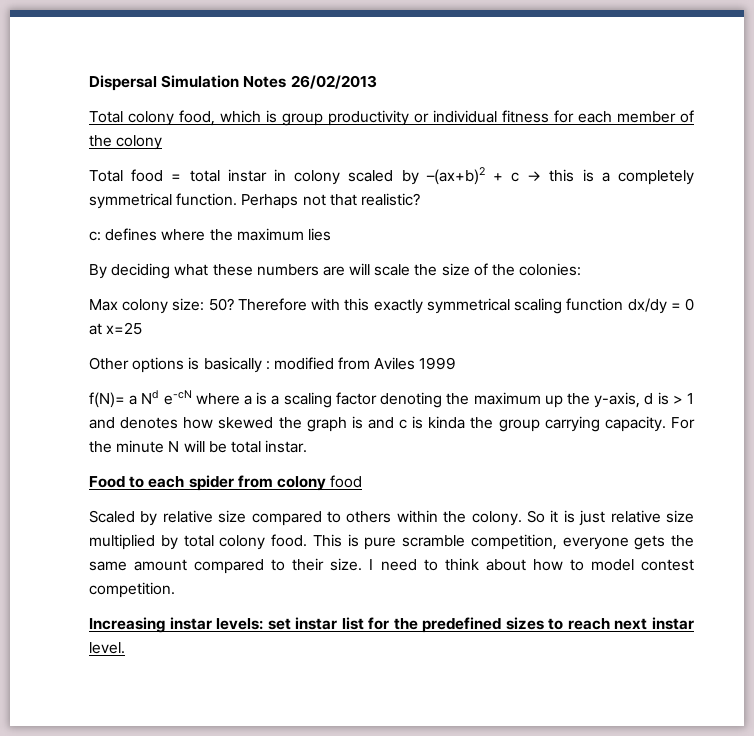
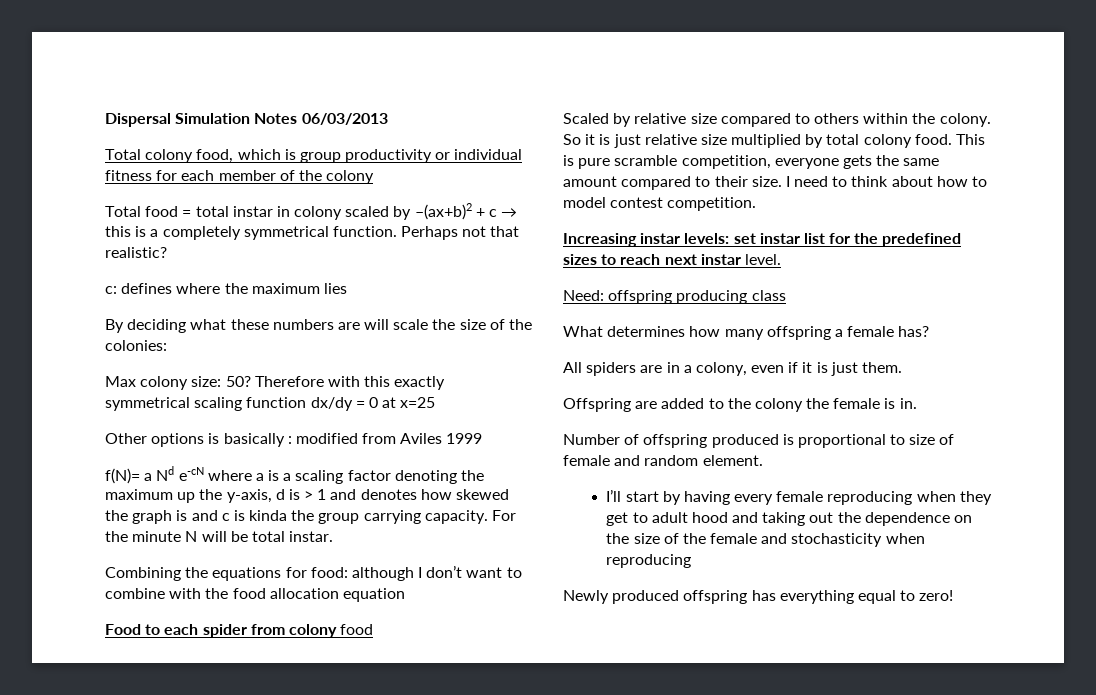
- Dispersal Simulation Notes 26/02/2013
+ Dispersal Simulation Notes 06/03/2013
+ Combining the equations for food: although I don’t want to combine with the food allocation equation
+ Need: offspring producing class
+ What determines how many offspring a female has?
+ All spiders are in a colony, even if it is just them.
+ Offspring are added to the colony the female is in.
+ Number of offspring produced is proportional to size of female and random element.
+ I’ll start by having every female reproducing when they get to adult hood and taking out the dependence on the size of the female and stochasticity when reproducing
+ Newly produced offspring has everything equal to zero!

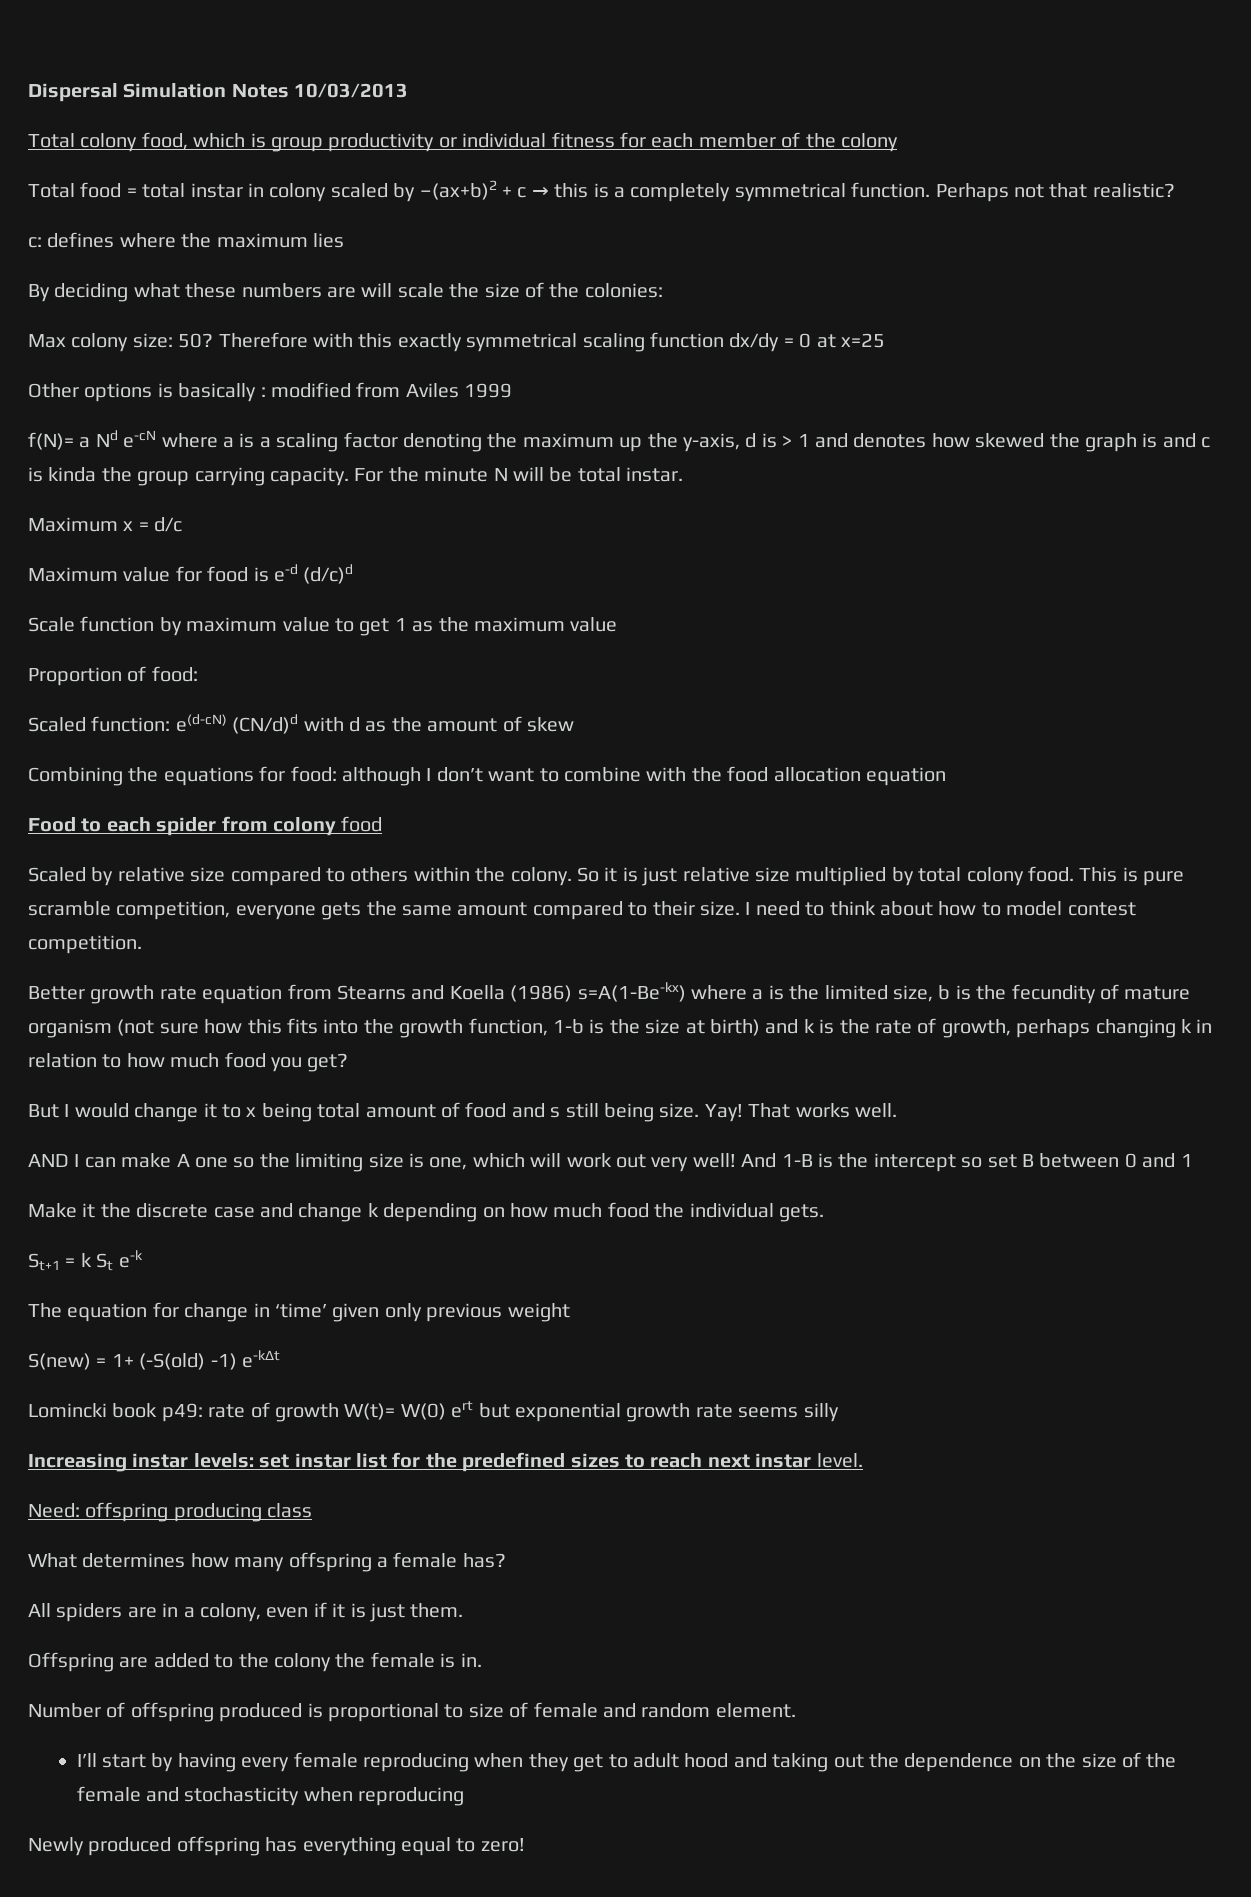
- Dispersal Simulation Notes 06/03/2013
+ Dispersal Simulation Notes 10/03/2013
+ Maximum x = d/c
+ Maximum value for food is e-d (d/c)d
+ Scale function by maximum value to get 1 as the maximum value
+ Proportion of food:
+ Scaled function: e(d-cN) (CN/d)d with d as the amount of skew
+ Better growth rate equation from Stearns and Koella (1986) s=A(1-Be-kx) where a is the limited size, b is the fecundity of mature organism (not sure how this fits into the growth function, 1-b is the size at birth) and k is the rate of growth, perhaps changing k in relation to how much food you get?
+ But I would change it to x being total amount of food and s still being size. Yay! That works well.
+ AND I can make A one so the limiting size is one, which will work out very well! And 1-B is the intercept so set B between 0 and 1
+ Make it the discrete case and change k depending on how much food the individual gets.
+ St+1 = k St e-k
+ The equation for change in ‘time’ given only previous weight
+ S(new) = 1+ (-S(old) -1) e-k∆t
+ Lomincki book p49: rate of growth W(t)= W(0) ert but exponential growth rate seems silly

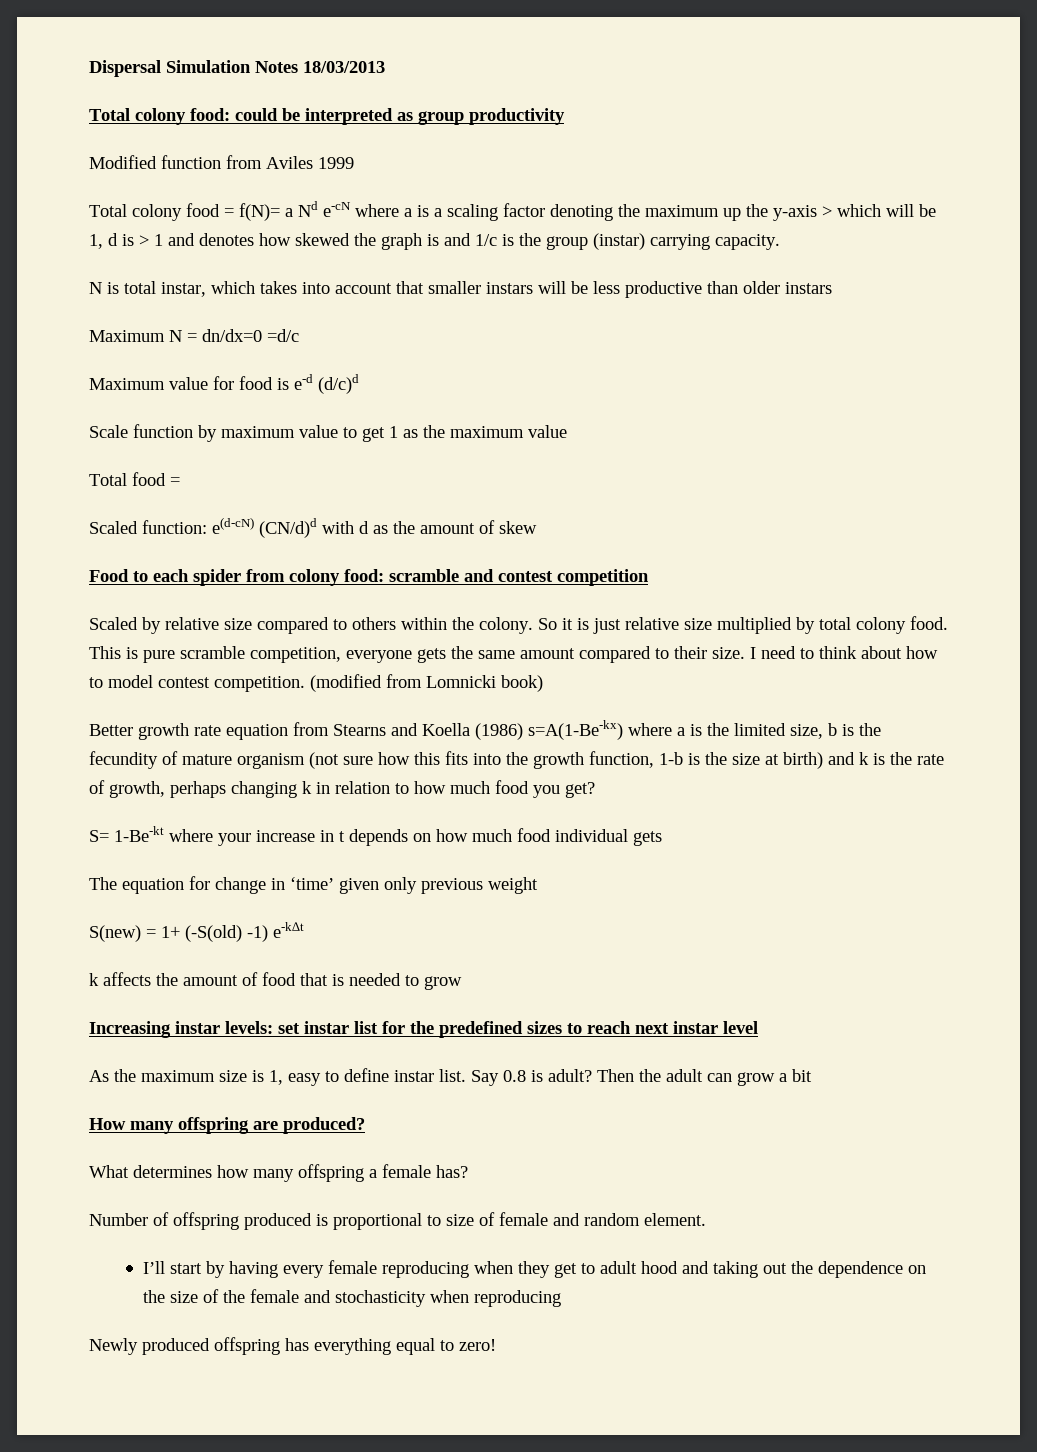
- Dispersal Simulation Notes 10/03/2013
- Total colony food, which is group productivity or individual fitness for each member of the colony
- Total food = total instar in colony scaled by –(ax+b)2 + c → this is a completely symmetrical function. Perhaps not that realistic?
- c: defines where the maximum lies
- By deciding what these numbers are will scale the size of the colonies:
- Max colony size: 50? Therefore with this exactly symmetrical scaling function dx/dy = 0 at x=25
- Other options is basically : modified from Aviles 1999
+ Dispersal Simulation Notes 18/03/2013
+ Total colony food: could be interpreted as group productivity
+ Modified function from Aviles 1999
- f(N)= a Nd e-cN where a is a scaling factor denoting the maximum up the y-axis, d is > 1 and denotes how skewed the graph is and c is kinda the group carrying capacity. For the minute N will be total instar.
- Maximum x = d/c
+ Total colony food = f(N)= a Nd e-cN where a is a scaling factor denoting the maximum up the y-axis > which will be 1, d is > 1 and denotes how skewed the graph is and 1/c is the group (instar) carrying capacity.
+ N is total instar, which takes into account that smaller instars will be less productive than older instars
+ Maximum N = dn/dx=0 =d/c
- Proportion of food:
+ Total food =
- Combining the equations for food: although I don’t want to combine with the food allocation equation
- Food to each spider from colony food
+ Food to each spider from colony food: scramble and contest competition
+ (modified from Lomnicki book)
- But I would change it to x being total amount of food and s still being size. Yay! That works well.
- AND I can make A one so the limiting size is one, which will work out very well! And 1-B is the intercept so set B between 0 and 1
- Make it the discrete case and change k depending on how much food the individual gets.
- St+1 = k St e-k
+ S= 1-Be-kt where your increase in t depends on how much food individual gets
- Lomincki book p49: rate of growth W(t)= W(0) ert but exponential growth rate seems silly
+ k affects the amount of food that is needed to grow
- Increasing instar levels: set instar list for the predefined sizes to reach next instar level.
- Need: offspring producing class
+ Increasing instar levels: set instar list for the predefined sizes to reach next instar level
+ As the maximum size is 1, easy to define instar list. Say 0.8 is adult? Then the adult can grow a bit
+ How many offspring are produced?
- All spiders are in a colony, even if it is just them.
- Offspring are added to the colony the female is in.

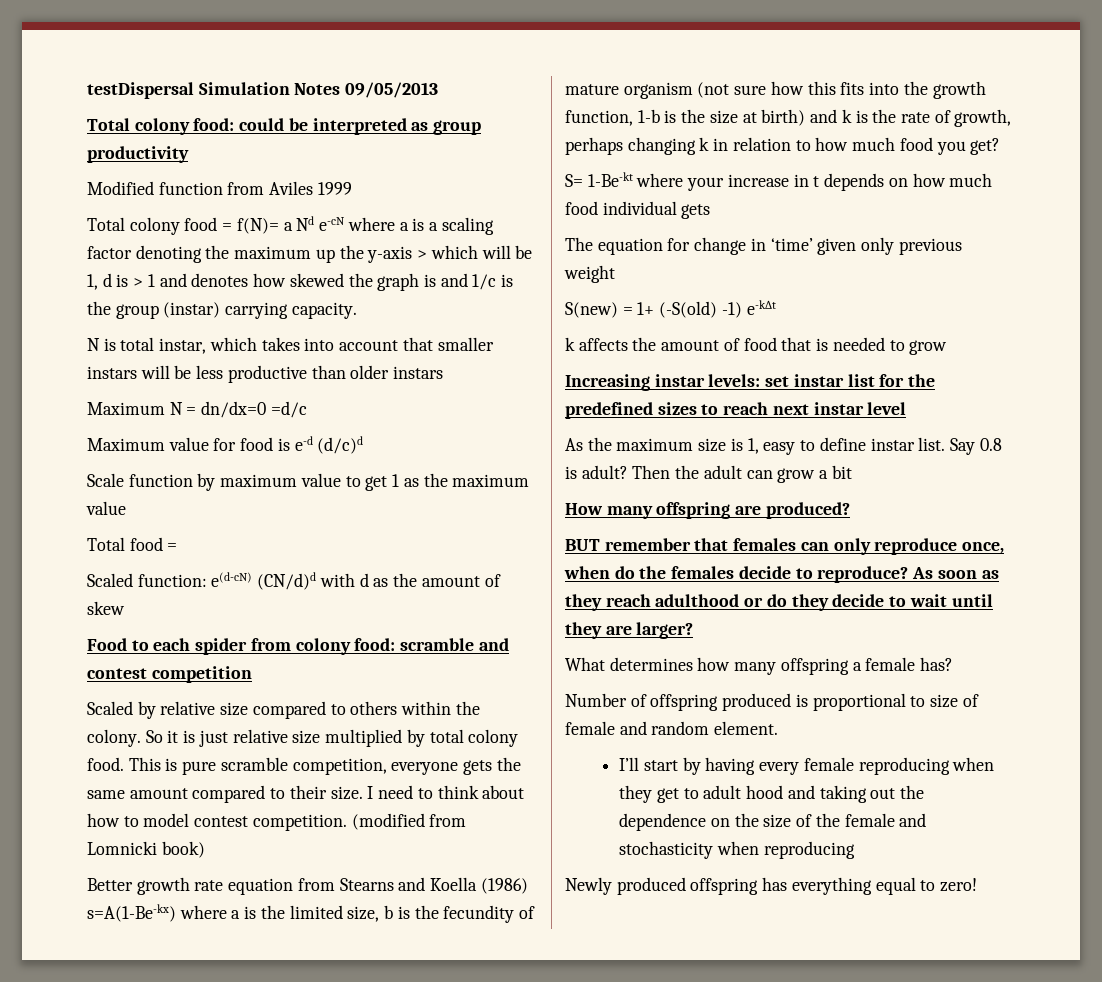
- Dispersal Simulation Notes 18/03/2013
+ testDispersal Simulation Notes 09/05/2013
+ BUT remember that females can only reproduce once, when do the females decide to reproduce? As soon as they reach adulthood or do they decide to wait until they are larger?

